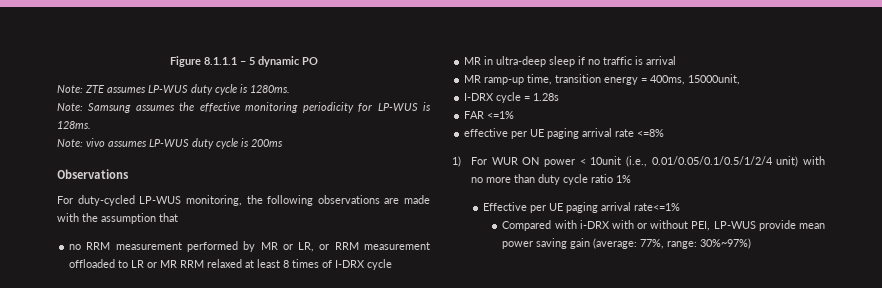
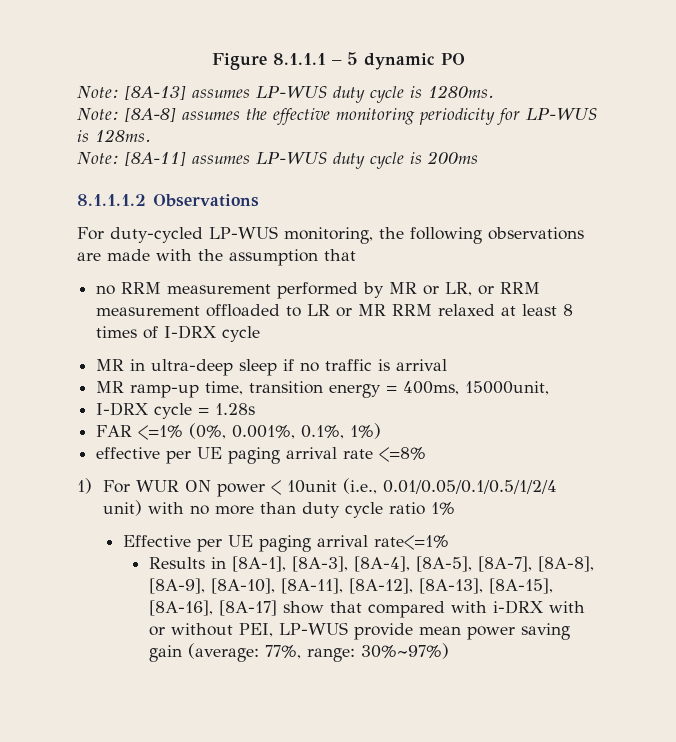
- Note: ZTE assumes LP-WUS duty cycle is 1280ms.
+ Note: [8A-13] assumes LP-WUS duty cycle is 1280ms.
- Note: Samsung assumes the effective monitoring periodicity for LP-WUS is 128ms.
+ Note: [8A-8] assumes the effective monitoring periodicity for LP-WUS is 128ms.
- Note: vivo assumes LP-WUS duty cycle is 200ms
+ Note: [8A-11] assumes LP-WUS duty cycle is 200ms
- Observations
+ 8.1.1.1.2 Observations
- FAR <=1%
+ FAR <=1% (0%, 0.001%, 0.1%, 1%)
- Compared with i-DRX with or without PEI, LP-WUS provide mean power saving gain (average: 77%, range: 30%~97%)
+ Results in [8A-1], [8A-3], [8A-4], [8A-5], [8A-7], [8A-8], [8A-9], [8A-10], [8A-11], [8A-12], [8A-13], [8A-15], [8A-16], [8A-17] show that compared with i-DRX with or without PEI, LP-WUS provide mean power saving gain (average: 77%, range: 30%~97%)

